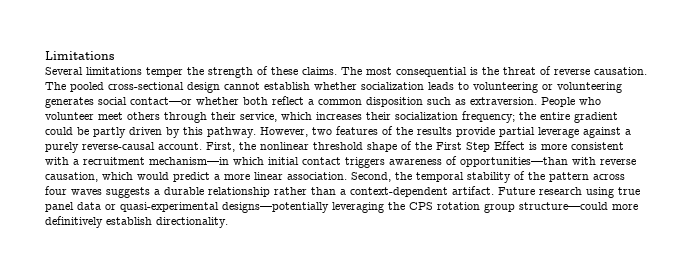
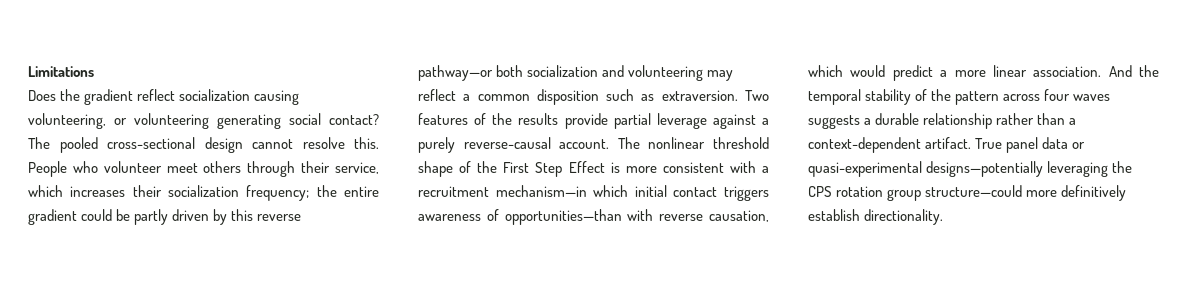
- Several limitations temper the strength of these claims. The most consequential is the threat of reverse causation.
+ Does the gradient reflect socialization causing volunteering, or volunteering generating social contact?
- The pooled cross-sectional design cannot establish whether socialization leads to volunteering or volunteering generates social contact—or whether both reflect a common disposition such as extraversion.
+ The pooled cross-sectional design cannot resolve this.
- People who volunteer meet others through their service, which increases their socialization frequency; the entire gradient could be partly driven by this pathway. However, two features of the results provide partial leverage against a purely reverse-causal account.
+ People who volunteer meet others through their service, which increases their socialization frequency; the entire gradient could be partly driven by this reverse pathway—or both socialization and volunteering may reflect a common disposition such as extraversion. Two features of the results provide partial leverage against a purely reverse-causal account.
- First, the nonlinear threshold shape of the First Step Effect is more consistent with a recruitment mechanism—in which initial contact triggers awareness of opportunities—than with reverse causation, which would predict a more linear association.
+ The nonlinear threshold shape of the First Step Effect is more consistent with a recruitment mechanism—in which initial contact triggers awareness of opportunities—than with reverse causation, which would predict a more linear association.
- Second, the temporal stability of the pattern across four waves suggests a durable relationship rather than a context-dependent artifact.
+ And the temporal stability of the pattern across four waves suggests a durable relationship rather than a context-dependent artifact.
- Future research using true panel data or quasi-experimental designs—potentially leveraging the CPS rotation group structure—could more definitively establish directionality.
+ True panel data or quasi-experimental designs—potentially leveraging the CPS rotation group structure—could more definitively establish directionality.

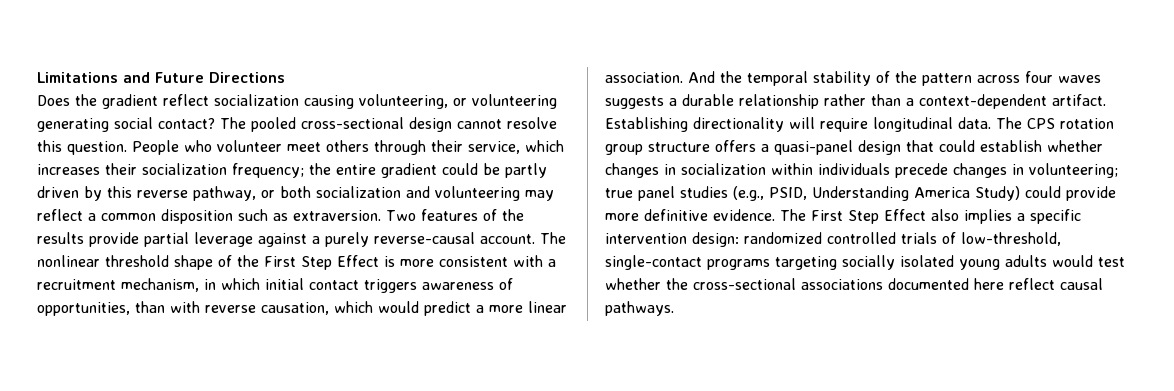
- Limitations
+ Limitations and Future Directions
- The pooled cross-sectional design cannot resolve this.
+ The pooled cross-sectional design cannot resolve this question.
- People who volunteer meet others through their service, which increases their socialization frequency; the entire gradient could be partly driven by this reverse pathway—or both socialization and volunteering may reflect a common disposition such as extraversion.
+ People who volunteer meet others through their service, which increases their socialization frequency; the entire gradient could be partly driven by this reverse pathway, or both socialization and volunteering may reflect a common disposition such as extraversion.
- The nonlinear threshold shape of the First Step Effect is more consistent with a recruitment mechanism—in which initial contact triggers awareness of opportunities—than with reverse causation, which would predict a more linear association.
+ The nonlinear threshold shape of the First Step Effect is more consistent with a recruitment mechanism, in which initial contact triggers awareness of opportunities, than with reverse causation, which would predict a more linear association.
- True panel data or quasi-experimental designs—potentially leveraging the CPS rotation group structure—could more definitively establish directionality.
+ Establishing directionality will require longitudinal data. The CPS rotation group structure offers a quasi-panel design that could establish whether changes in socialization within individuals precede changes in volunteering; true panel studies (e.g., PSID, Understanding America Study) could provide more definitive evidence. The First Step Effect also implies a specific intervention design: randomized controlled trials of low-threshold, single-contact programs targeting socially isolated young adults would test whether the cross-sectional associations documented here reflect causal pathways.

